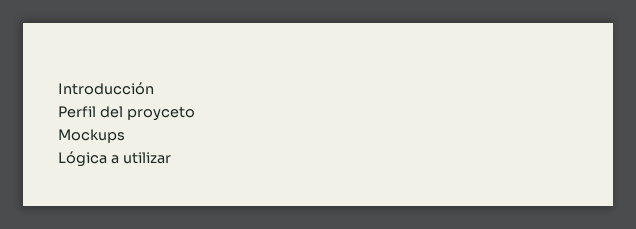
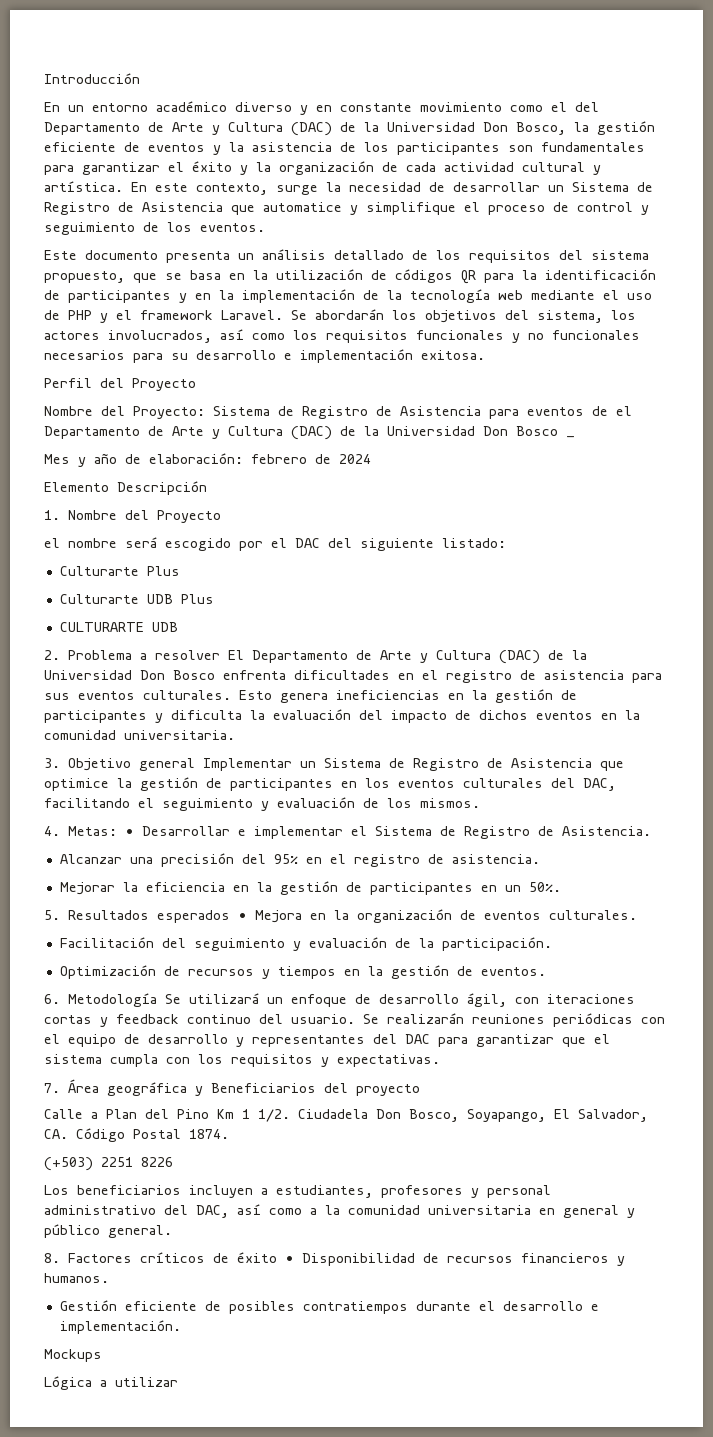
- Perfil del proyceto
+ En un entorno académico diverso y en constante movimiento como el del Departamento de Arte y Cultura (DAC) de la Universidad Don Bosco, la gestión eficiente de eventos y la asistencia de los participantes son fundamentales para garantizar el éxito y la organización de cada actividad cultural y artística. En este contexto, surge la necesidad de desarrollar un Sistema de Registro de Asistencia que automatice y simplifique el proceso de control y seguimiento de los eventos.
+ Este documento presenta un análisis detallado de los requisitos del sistema propuesto, que se basa en la utilización de códigos QR para la identificación de participantes y en la implementación de la tecnología web mediante el uso de PHP y el framework Laravel. Se abordarán los objetivos del sistema, los actores involucrados, así como los requisitos funcionales y no funcionales necesarios para su desarrollo e implementación exitosa.
+ Perfil del Proyecto
+ Nombre del Proyecto: Sistema de Registro de Asistencia para eventos de el Departamento de Arte y Cultura (DAC) de la Universidad Don Bosco _
+ Mes y año de elaboración: febrero de 2024
+ Elemento Descripción
+ 1. Nombre del Proyecto
+ el nombre será escogido por el DAC del siguiente listado:
+ Culturarte Plus
+ Culturarte UDB Plus
+ CULTURARTE UDB
+ 2. Problema a resolver El Departamento de Arte y Cultura (DAC) de la Universidad Don Bosco enfrenta dificultades en el registro de asistencia para sus eventos culturales. Esto genera ineficiencias en la gestión de participantes y dificulta la evaluación del impacto de dichos eventos en la comunidad universitaria.
+ 3. Objetivo general Implementar un Sistema de Registro de Asistencia que optimice la gestión de participantes en los eventos culturales del DAC, facilitando el seguimiento y evaluación de los mismos.
+ 4. Metas: • Desarrollar e implementar el Sistema de Registro de Asistencia.
+ Alcanzar una precisión del 95% en el registro de asistencia.
+ Mejorar la eficiencia en la gestión de participantes en un 50%.
+ 5. Resultados esperados • Mejora en la organización de eventos culturales.
+ Facilitación del seguimiento y evaluación de la participación.
+ Optimización de recursos y tiempos en la gestión de eventos.
+ 6. Metodología Se utilizará un enfoque de desarrollo ágil, con iteraciones cortas y feedback continuo del usuario. Se realizarán reuniones periódicas con el equipo de desarrollo y representantes del DAC para garantizar que el sistema cumpla con los requisitos y expectativas.
+ 7. Área geográfica y Beneficiarios del proyecto
+ Calle a Plan del Pino Km 1 1/2. Ciudadela Don Bosco, Soyapango, El Salvador, CA. Código Postal 1874.
+ (+503) 2251 8226
+ Los beneficiarios incluyen a estudiantes, profesores y personal administrativo del DAC, así como a la comunidad universitaria en general y público general.
+ 8. Factores críticos de éxito • Disponibilidad de recursos financieros y humanos.
+ Gestión eficiente de posibles contratiempos durante el desarrollo e implementación.

